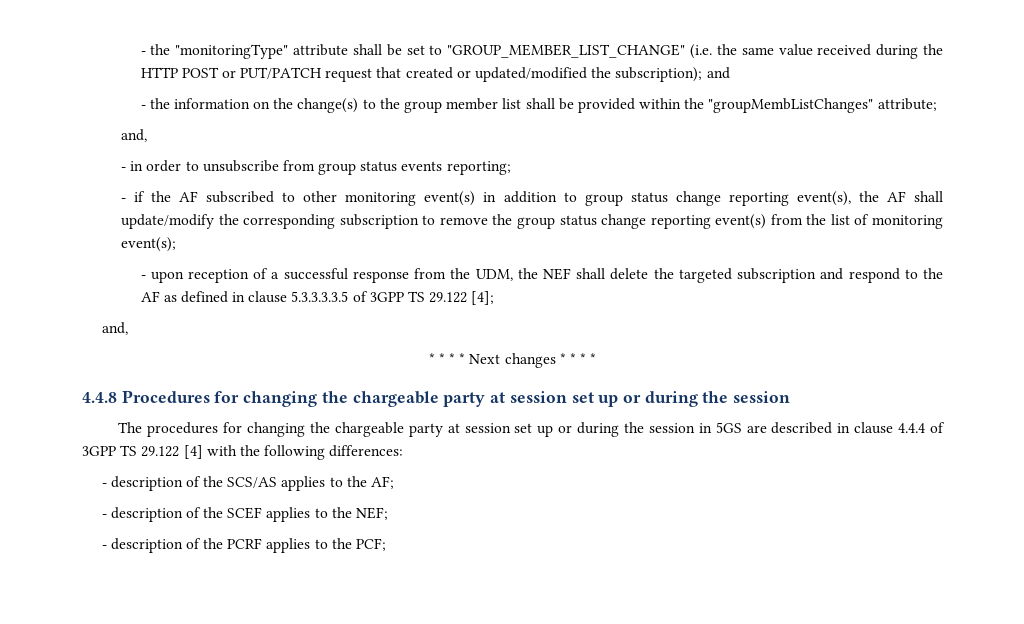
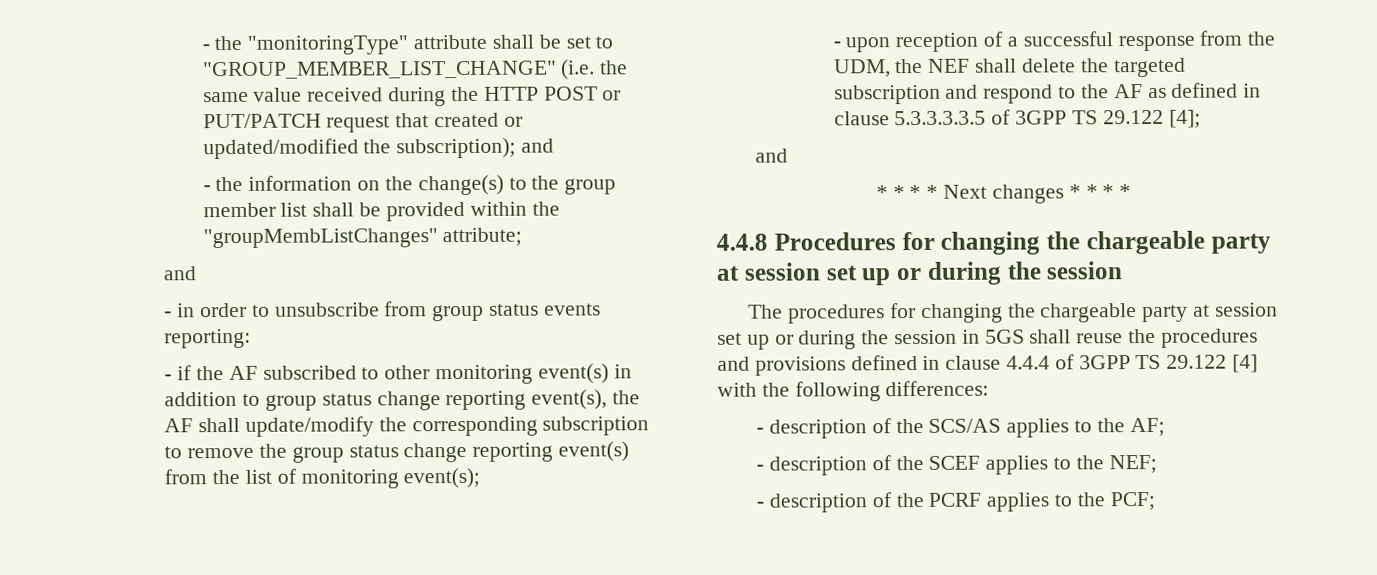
  - the information on the change(s) to the group member list shall be provided within the "groupMembListChanges" attribute;
- and,
+ and
- - in order to unsubscribe from group status events reporting;
+ - in order to unsubscribe from group status events reporting:
  - upon reception of a successful response from the UDM, the NEF shall delete the targeted subscription and respond to the AF as defined in clause 5.3.3.3.3.5 of 3GPP TS 29.122 [4];
- and,
+ and
- The procedures for changing the chargeable party at session set up or during the session in 5GS are described in clause 4.4.4 of 3GPP TS 29.122 [4] with the following differences:
+ The procedures for changing the chargeable party at session set up or during the session in 5GS shall reuse the procedures and provisions defined in clause 4.4.4 of 3GPP TS 29.122 [4] with the following differences:

